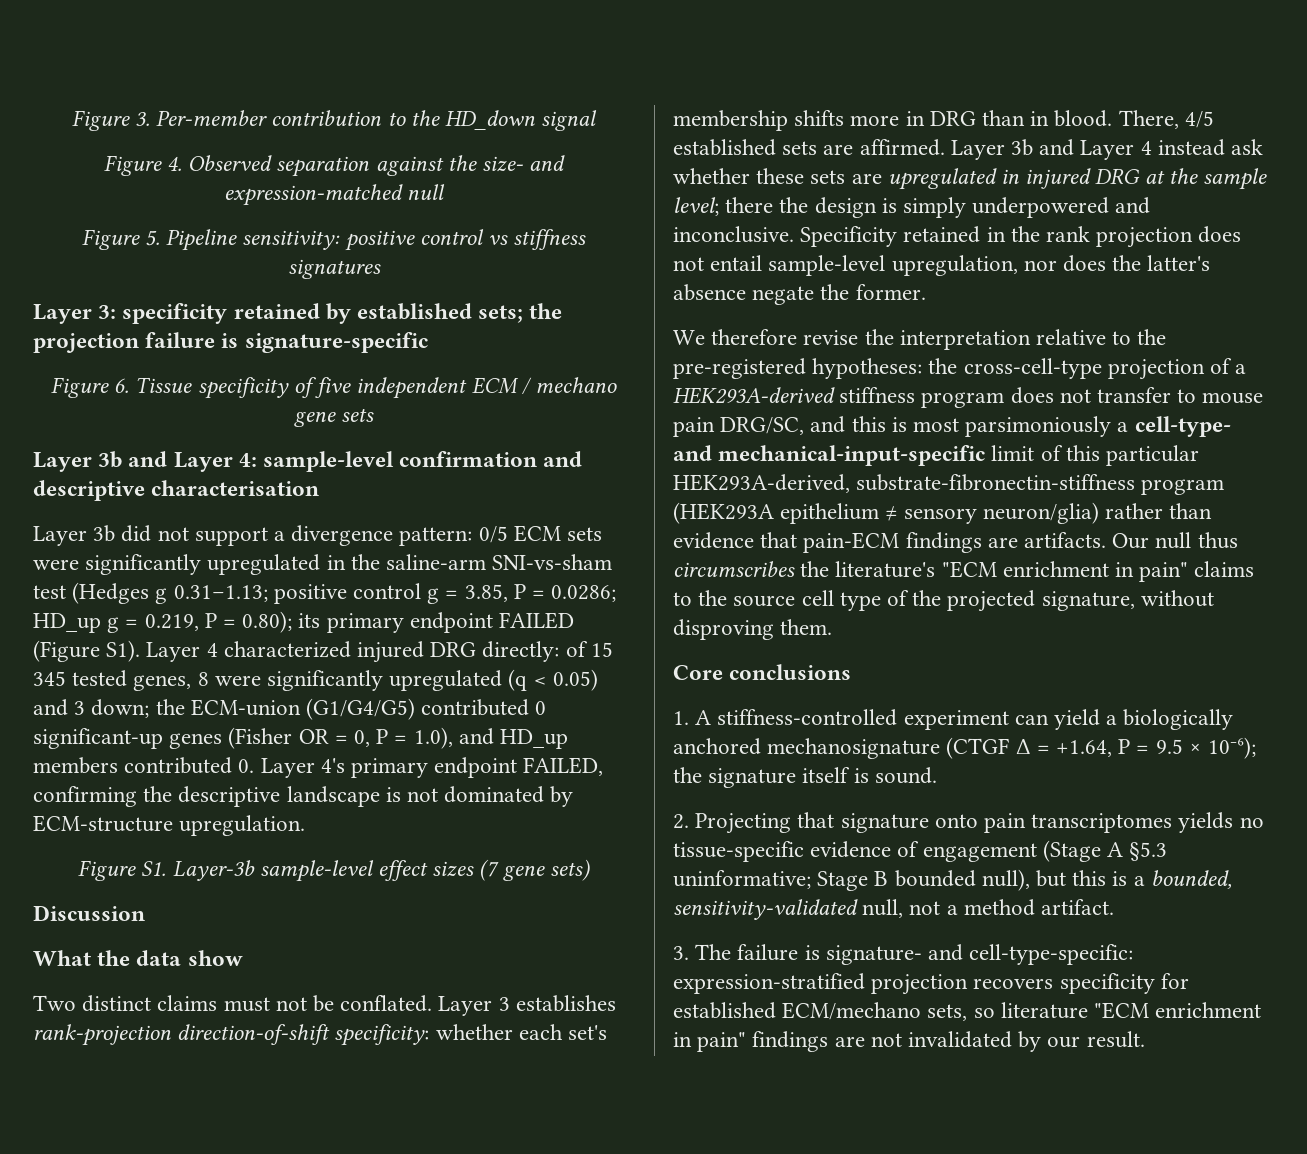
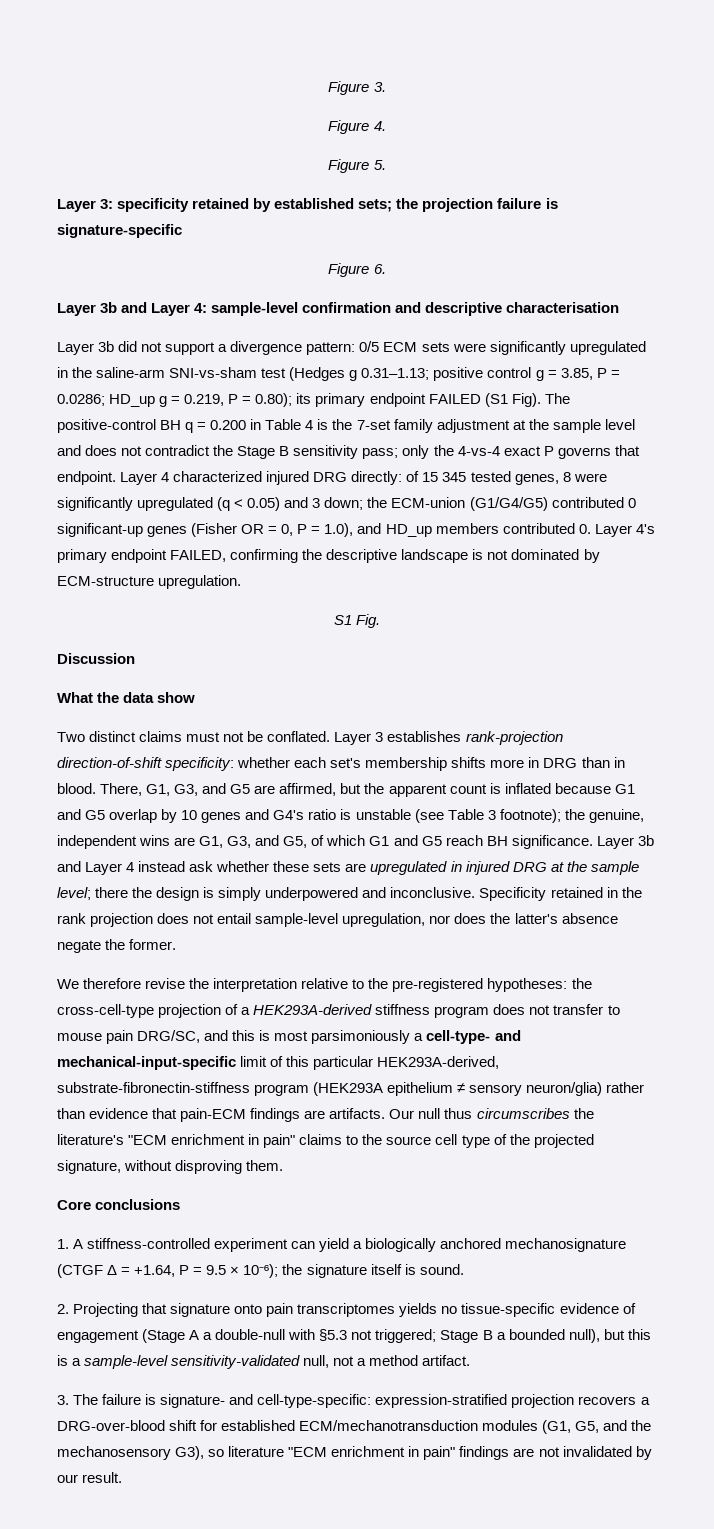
- Figure 3. Per-member contribution to the HD_down signal
- Figure 4. Observed separation against the size- and expression-matched null
- Figure 5. Pipeline sensitivity: positive control vs stiffness signatures
+ Figure 3.
+ Figure 4.
+ Figure 5.
- Figure 6. Tissue specificity of five independent ECM / mechano gene sets
+ Figure 6.
- its primary endpoint FAILED (Figure S1). Layer 4 characterized injured DRG directly:
+ its primary endpoint FAILED (S1 Fig). The positive-control BH q = 0.200 in Table 4 is the 7-set family adjustment at the sample level and does not contradict the Stage B sensitivity pass; only the 4-vs-4 exact P governs that endpoint. Layer 4 characterized injured DRG directly:
- Figure S1. Layer-3b sample-level effect sizes (7 gene sets)
+ S1 Fig.
- There, 4/5 established sets are affirmed.
+ There, G1, G3, and G5 are affirmed, but the apparent count is inflated because G1 and G5 overlap by 10 genes and G4's ratio is unstable (see Table 3 footnote); the genuine, independent wins are G1, G3, and G5, of which G1 and G5 reach BH significance.
- 2. Projecting that signature onto pain transcriptomes yields no tissue-specific evidence of engagement (Stage A §5.3 uninformative; Stage B bounded null), but this is a bounded, sensitivity-validated null, not a method artifact.
+ 2. Projecting that signature onto pain transcriptomes yields no tissue-specific evidence of engagement (Stage A a double-null with §5.3 not triggered; Stage B a bounded null), but this is a sample-level sensitivity-validated null, not a method artifact.
- 3. The failure is signature- and cell-type-specific: expression-stratified projection recovers specificity for established ECM/mechano sets, so literature "ECM enrichment in pain" findings are not invalidated by our result.
+ 3. The failure is signature- and cell-type-specific: expression-stratified projection recovers a DRG-over-blood shift for established ECM/mechanotransduction modules (G1, G5, and the mechanosensory G3), so literature "ECM enrichment in pain" findings are not invalidated by our result.

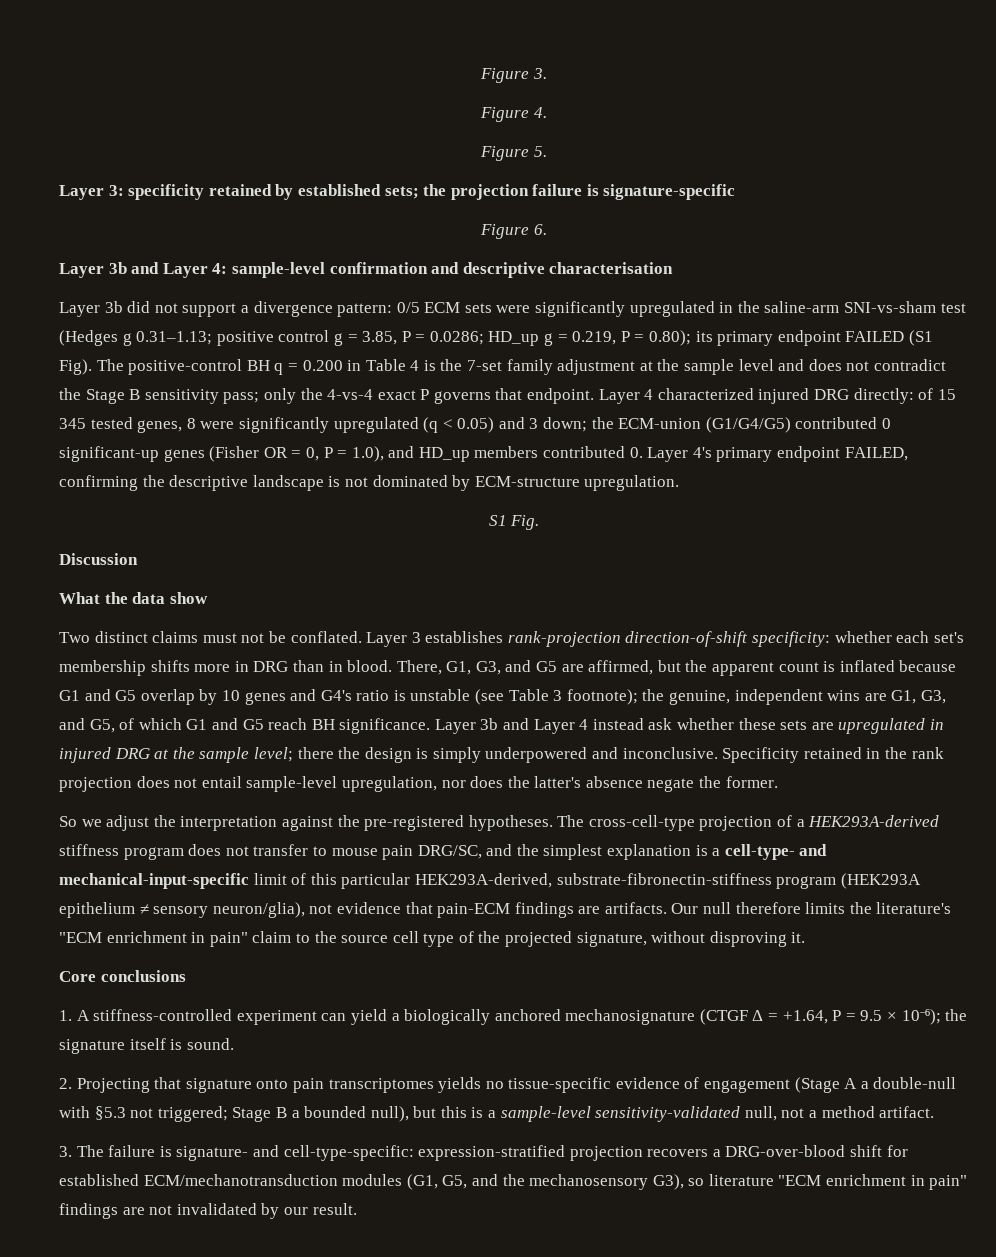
- We therefore revise the interpretation relative to the pre-registered hypotheses: the cross-cell-type projection of a HEK293A-derived stiffness program does not transfer to mouse pain DRG/SC, and this is most parsimoniously a cell-type- and mechanical-input-specific limit of this particular HEK293A-derived, substrate-fibronectin-stiffness program (HEK293A epithelium ≠ sensory neuron/glia) rather than evidence that pain-ECM findings are artifacts.
+ So we adjust the interpretation against the pre-registered hypotheses. The cross-cell-type projection of a HEK293A-derived stiffness program does not transfer to mouse pain DRG/SC, and the simplest explanation is a cell-type- and mechanical-input-specific limit of this particular HEK293A-derived, substrate-fibronectin-stiffness program (HEK293A epithelium ≠ sensory neuron/glia), not evidence that pain-ECM findings are artifacts.
- Our null thus circumscribes the literature's "ECM enrichment in pain" claims to the source cell type of the projected signature, without disproving them.
+ Our null therefore limits the literature's "ECM enrichment in pain" claim to the source cell type of the projected signature, without disproving it.

